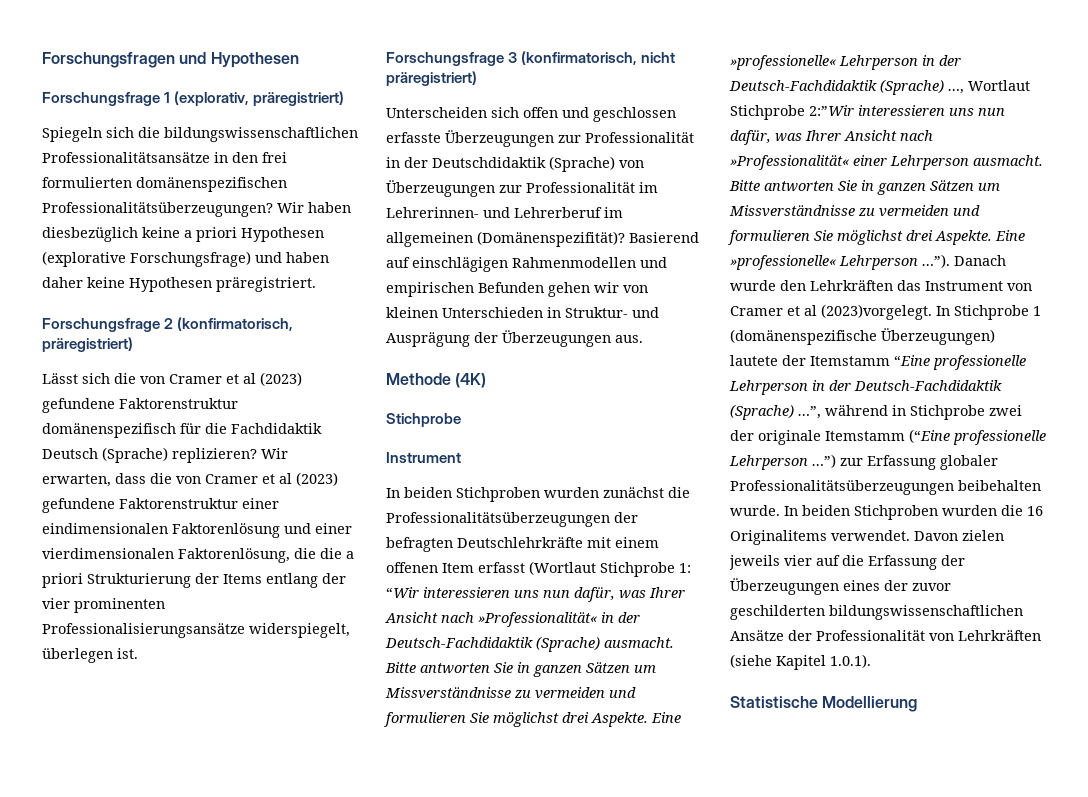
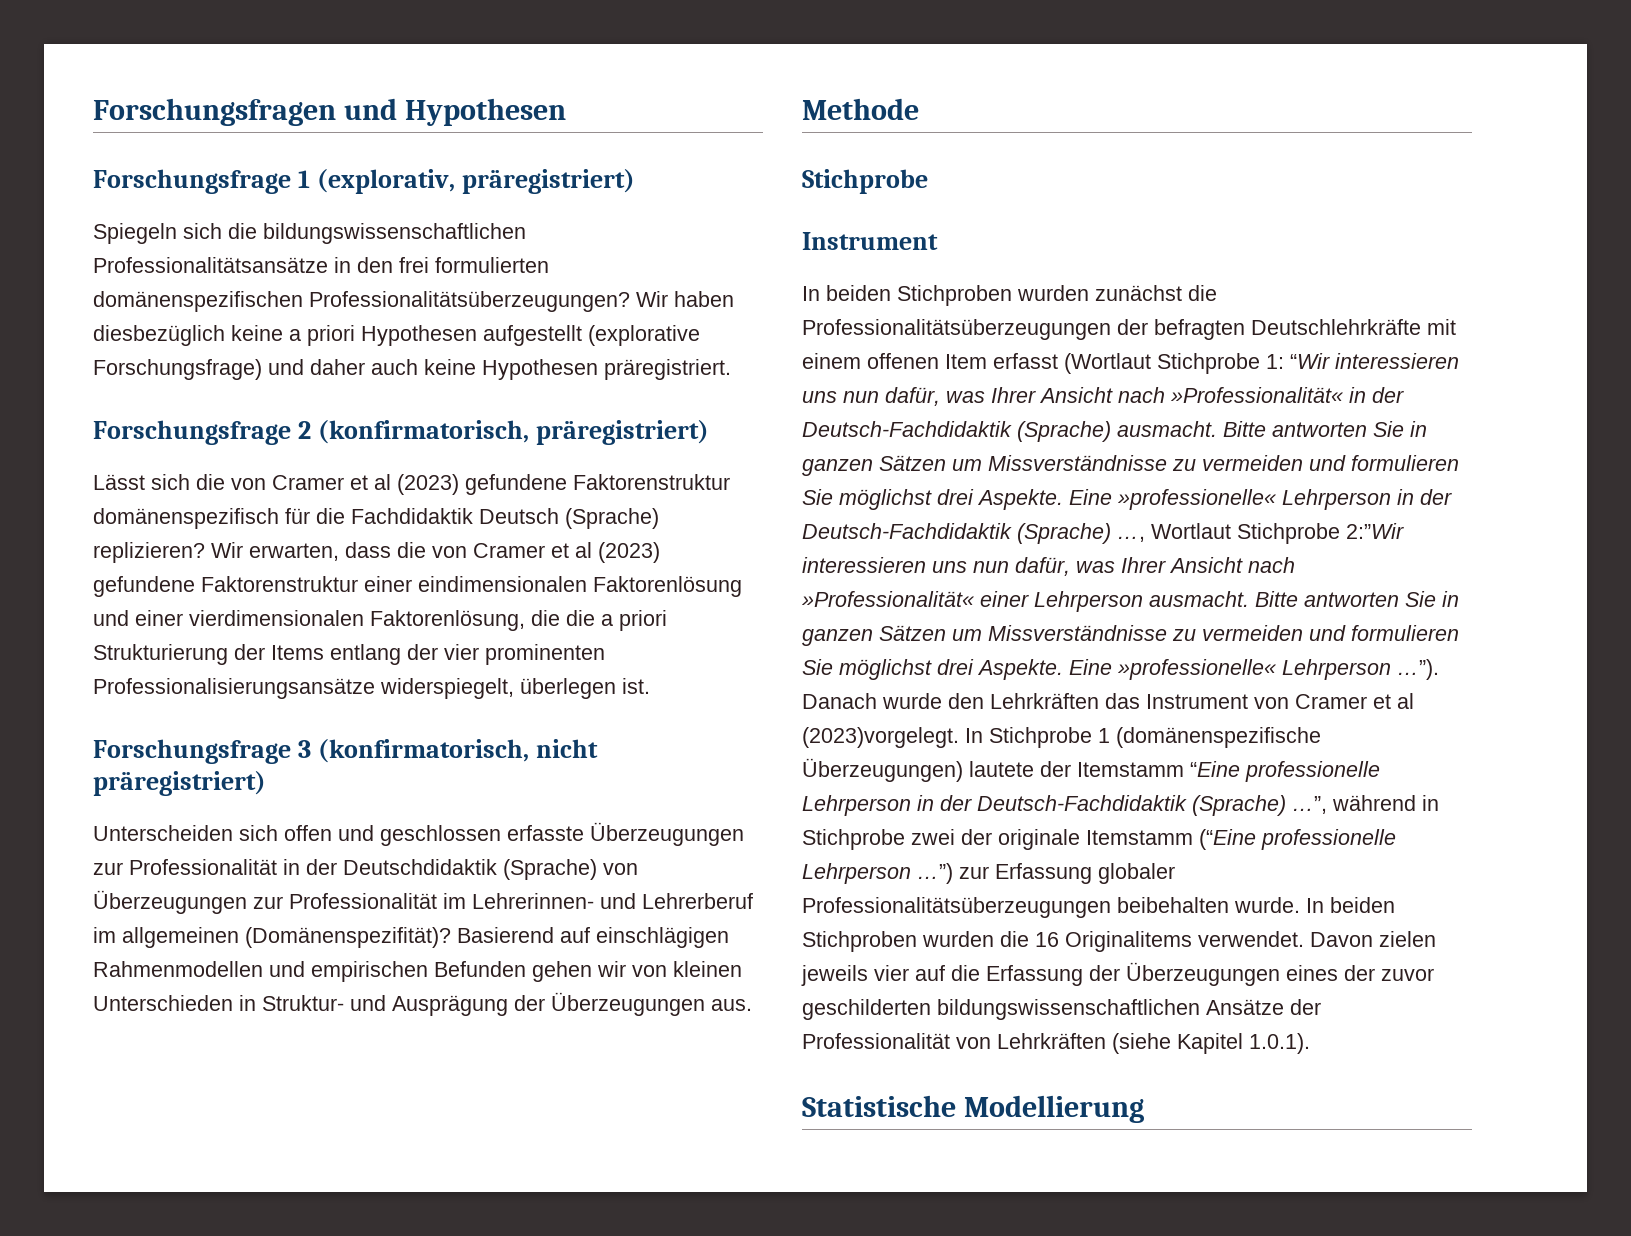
- Wir haben diesbezüglich keine a priori Hypothesen (explorative Forschungsfrage) und haben daher keine Hypothesen präregistriert.
+ Wir haben diesbezüglich keine a priori Hypothesen aufgestellt (explorative Forschungsfrage) und daher auch keine Hypothesen präregistriert.
- Methode (4K)
+ Methode

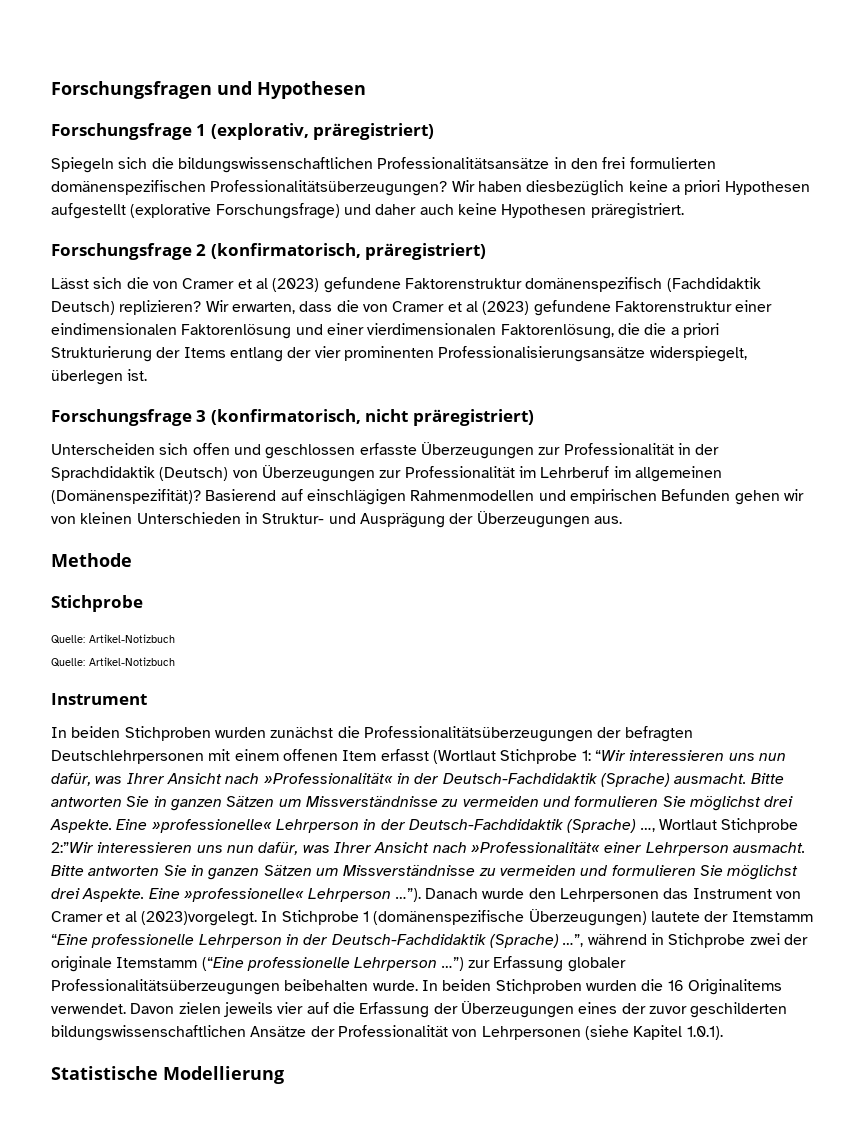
- Lässt sich die von Cramer et al (2023) gefundene Faktorenstruktur domänenspezifisch für die Fachdidaktik Deutsch (Sprache) replizieren?
+ Lässt sich die von Cramer et al (2023) gefundene Faktorenstruktur domänenspezifisch (Fachdidaktik Deutsch) replizieren?
- Unterscheiden sich offen und geschlossen erfasste Überzeugungen zur Professionalität in der Deutschdidaktik (Sprache) von Überzeugungen zur Professionalität im Lehrerinnen- und Lehrerberuf im allgemeinen (Domänenspezifität)?
+ Unterscheiden sich offen und geschlossen erfasste Überzeugungen zur Professionalität in der Sprachdidaktik (Deutsch) von Überzeugungen zur Professionalität im Lehrberuf im allgemeinen (Domänenspezifität)?
  Methode
  Stichprobe
+ Quelle: Artikel-Notizbuch
+ Quelle: Artikel-Notizbuch
- In beiden Stichproben wurden zunächst die Professionalitätsüberzeugungen der befragten Deutschlehrkräfte mit einem offenen Item erfasst (Wortlaut Stichprobe 1: “Wir interessieren uns nun dafür, was Ihrer Ansicht nach »Professionalität« in der Deutsch-Fachdidaktik (Sprache) ausmacht.
+ In beiden Stichproben wurden zunächst die Professionalitätsüberzeugungen der befragten Deutschlehrpersonen mit einem offenen Item erfasst (Wortlaut Stichprobe 1: “Wir interessieren uns nun dafür, was Ihrer Ansicht nach »Professionalität« in der Deutsch-Fachdidaktik (Sprache) ausmacht.
- Danach wurde den Lehrkräften das Instrument von Cramer et al (2023)vorgelegt.
+ Danach wurde den Lehrpersonen das Instrument von Cramer et al (2023)vorgelegt.
- Davon zielen jeweils vier auf die Erfassung der Überzeugungen eines der zuvor geschilderten bildungswissenschaftlichen Ansätze der Professionalität von Lehrkräften (siehe Kapitel 1.0.1).
+ Davon zielen jeweils vier auf die Erfassung der Überzeugungen eines der zuvor geschilderten bildungswissenschaftlichen Ansätze der Professionalität von Lehrpersonen (siehe Kapitel 1.0.1).

